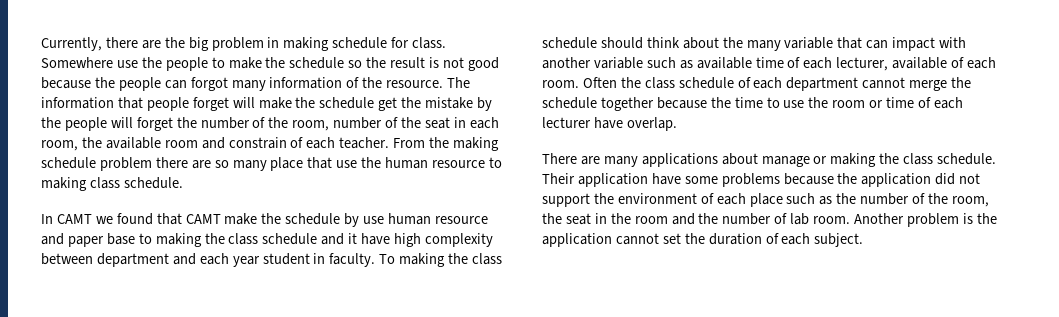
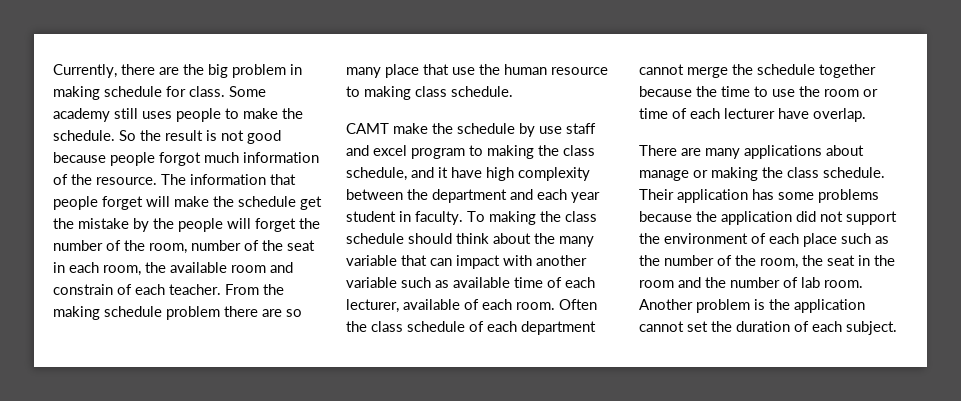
- Somewhere use the people to make the schedule so the result is not good because the people can forgot many information of the resource.
+ Some academy still uses people to make the schedule. So the result is not good because people forgot much information of the resource.
- In CAMT we found that CAMT make the schedule by use human resource and paper base to making the class schedule and it have high complexity between department and each year student in faculty.
+ CAMT make the schedule by use staff and excel program to making the class schedule, and it have high complexity between the department and each year student in faculty.
- Their application have some problems because the application did not support the environment of each place such as the number of the room, the seat in the room and the number of lab room.
+ Their application has some problems because the application did not support the environment of each place such as the number of the room, the seat in the room and the number of lab room.

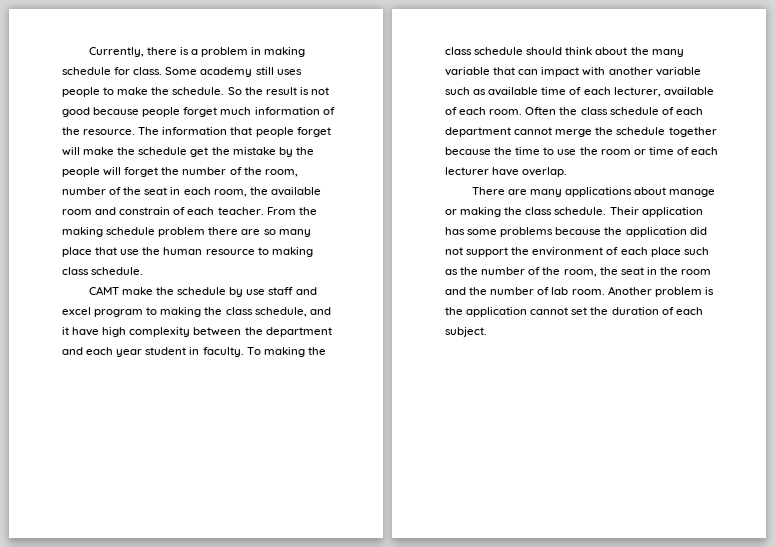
- Currently, there are the big problem in making schedule for class.
+ Currently, there is a problem in making schedule for class.
- So the result is not good because people forgot much information of the resource.
+ So the result is not good because people forget much information of the resource.

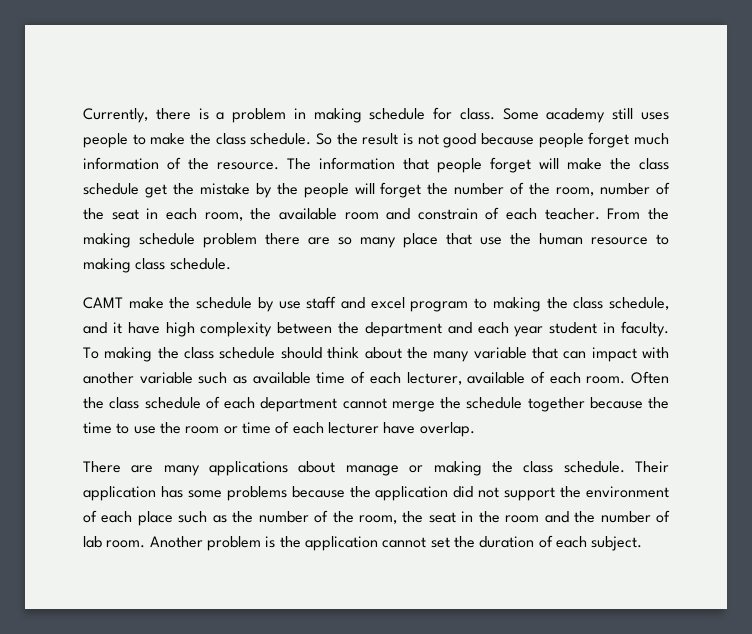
- Some academy still uses people to make the schedule.
+ Some academy still uses people to make the class schedule.
- The information that people forget will make the schedule get the mistake by the people will forget the number of the room, number of the seat in each room, the available room and constrain of each teacher.
+ The information that people forget will make the class schedule get the mistake by the people will forget the number of the room, number of the seat in each room, the available room and constrain of each teacher.

